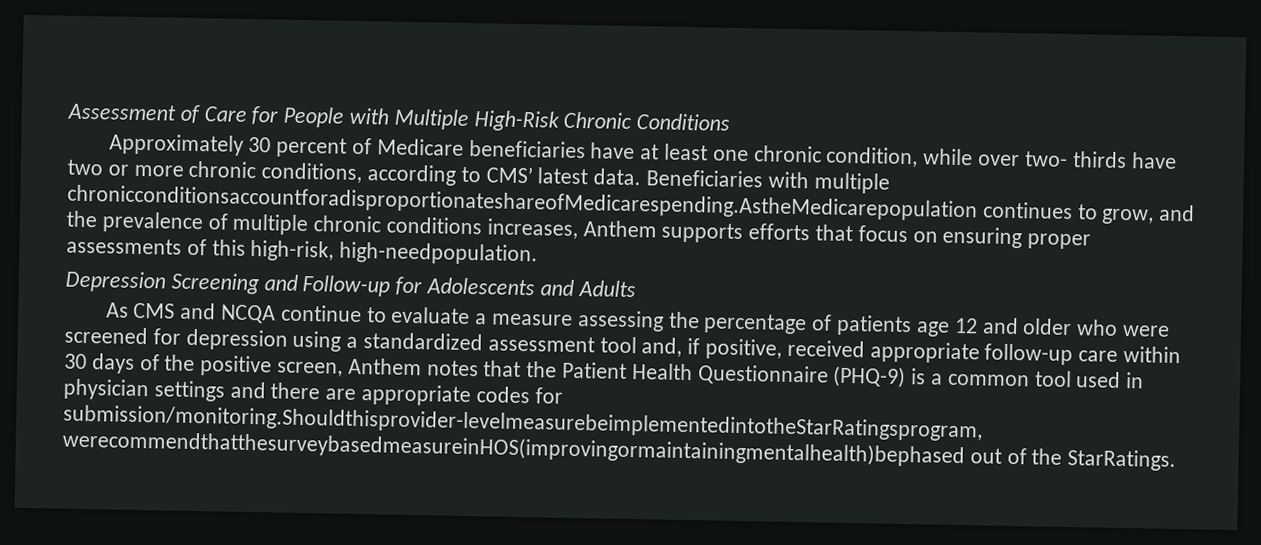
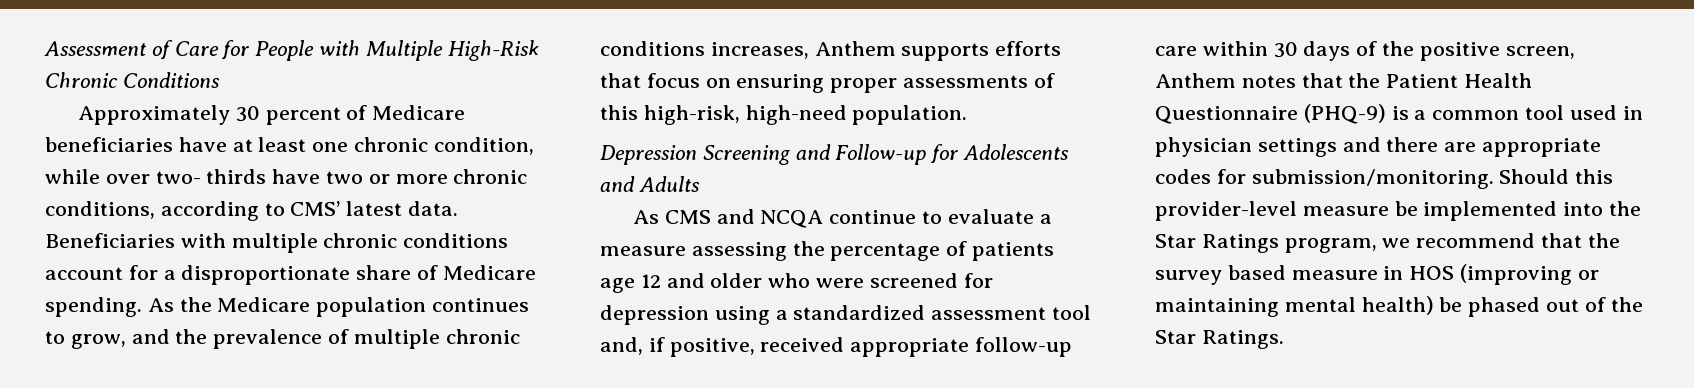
- Beneficiaries with multiple chronicconditionsaccountforadisproportionateshareofMedicarespending.AstheMedicarepopulation continues to grow, and the prevalence of multiple chronic conditions increases, Anthem supports efforts that focus on ensuring proper assessments of this high-risk, high-needpopulation.
+ Beneficiaries with multiple chronic conditions account for a disproportionate share of Medicare spending. As the Medicare population continues to grow, and the prevalence of multiple chronic conditions increases, Anthem supports efforts that focus on ensuring proper assessments of this high-risk, high-need population.
- As CMS and NCQA continue to evaluate a measure assessing the percentage of patients age 12 and older who were screened for depression using a standardized assessment tool and, if positive, received appropriate follow-up care within 30 days of the positive screen, Anthem notes that the Patient Health Questionnaire (PHQ-9) is a common tool used in physician settings and there are appropriate codes for submission/monitoring.Shouldthisprovider-levelmeasurebeimplementedintotheStarRatingsprogram, werecommendthatthesurveybasedmeasureinHOS(improvingormaintainingmentalhealth)bephased out of the StarRatings.
+ As CMS and NCQA continue to evaluate a measure assessing the percentage of patients age 12 and older who were screened for depression using a standardized assessment tool and, if positive, received appropriate follow-up care within 30 days of the positive screen, Anthem notes that the Patient Health Questionnaire (PHQ-9) is a common tool used in physician settings and there are appropriate codes for submission/monitoring. Should this provider-level measure be implemented into the Star Ratings program, we recommend that the survey based measure in HOS (improving or maintaining mental health) be phased out of the Star Ratings.

